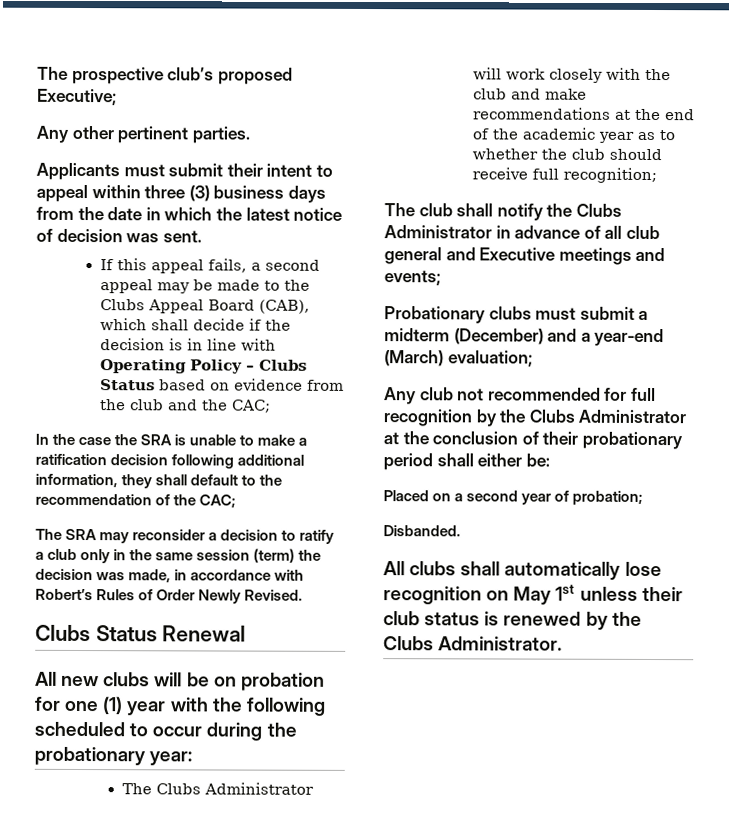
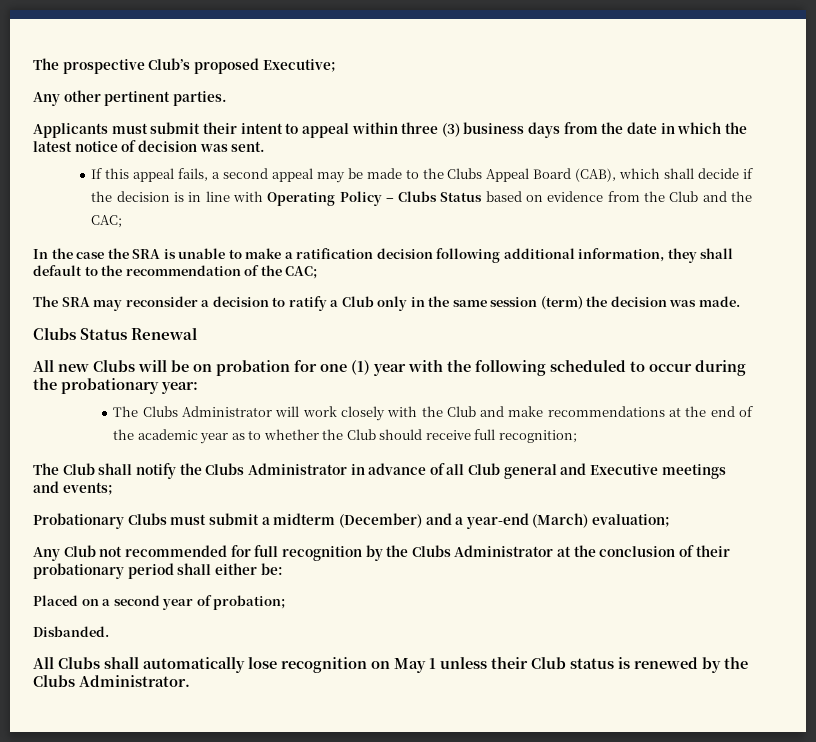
- The prospective club’s proposed Executive;
+ The prospective Club’s proposed Executive;
- If this appeal fails, a second appeal may be made to the Clubs Appeal Board (CAB), which shall decide if the decision is in line with Operating Policy – Clubs Status based on evidence from the club and the CAC;
+ If this appeal fails, a second appeal may be made to the Clubs Appeal Board (CAB), which shall decide if the decision is in line with Operating Policy – Clubs Status based on evidence from the Club and the CAC;
- The SRA may reconsider a decision to ratify a club only in the same session (term) the decision was made, in accordance with Robert’s Rules of Order Newly Revised.
+ The SRA may reconsider a decision to ratify a Club only in the same session (term) the decision was made.
- All new clubs will be on probation for one (1) year with the following scheduled to occur during the probationary year:
+ All new Clubs will be on probation for one (1) year with the following scheduled to occur during the probationary year:
- The Clubs Administrator will work closely with the club and make recommendations at the end of the academic year as to whether the club should receive full recognition;
+ The Clubs Administrator will work closely with the Club and make recommendations at the end of the academic year as to whether the Club should receive full recognition;
- The club shall notify the Clubs Administrator in advance of all club general and Executive meetings and events;
+ The Club shall notify the Clubs Administrator in advance of all Club general and Executive meetings and events;
- Probationary clubs must submit a midterm (December) and a year-end (March) evaluation;
+ Probationary Clubs must submit a midterm (December) and a year-end (March) evaluation;
- Any club not recommended for full recognition by the Clubs Administrator at the conclusion of their probationary period shall either be:
+ Any Club not recommended for full recognition by the Clubs Administrator at the conclusion of their probationary period shall either be:
- All clubs shall automatically lose recognition on May 1st unless their club status is renewed by the Clubs Administrator.
+ All Clubs shall automatically lose recognition on May 1 unless their Club status is renewed by the Clubs Administrator.

